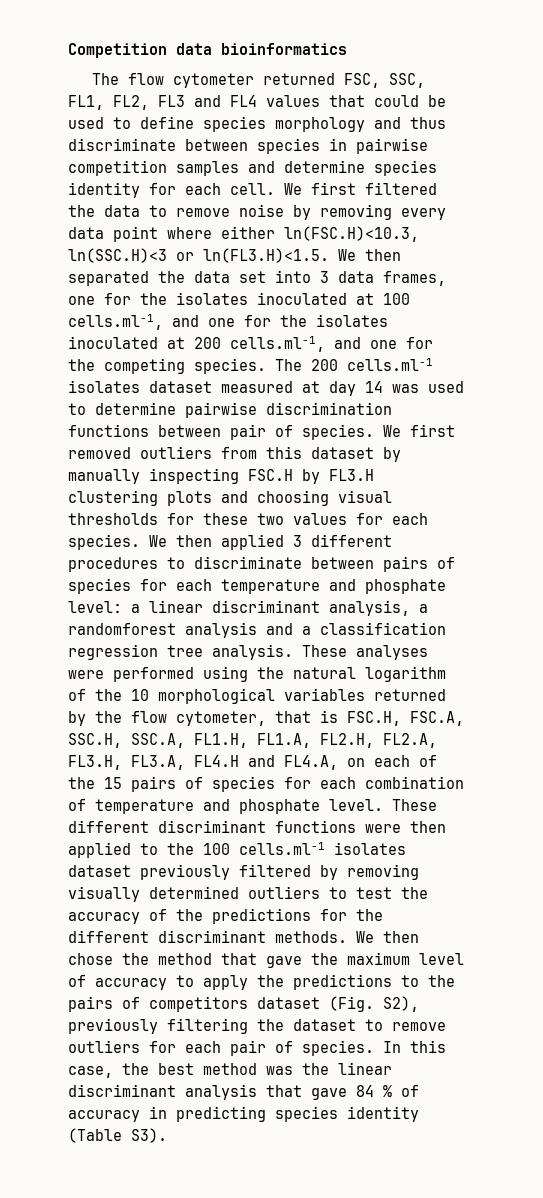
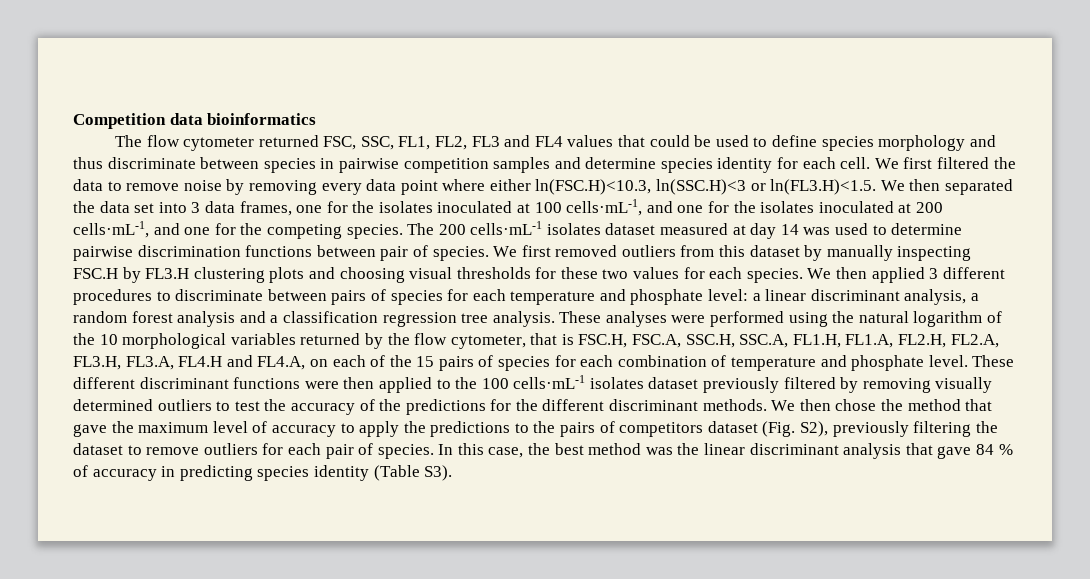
- We first filtered the data to remove noise by removing every data point where either ln(FSC.H)<10.3, ln(SSC.H)<3 or ln(FL3.H)<1.5. We then separated the data set into 3 data frames, one for the isolates inoculated at 100 cells.ml-1, and one for the isolates inoculated at 200 cells.ml-1, and one for the competing species.
+ We first filtered the data to remove noise by removing every data point where either ln(FSC.H)<10.3, ln(SSC.H)<3 or ln(FL3.H)<1.5. We then separated the data set into 3 data frames, one for the isolates inoculated at 100 cells·mL-1, and one for the isolates inoculated at 200 cells·mL-1, and one for the competing species.
- The 200 cells.ml-1 isolates dataset measured at day 14 was used to determine pairwise discrimination functions between pair of species.
+ The 200 cells·mL-1 isolates dataset measured at day 14 was used to determine pairwise discrimination functions between pair of species.
- We then applied 3 different procedures to discriminate between pairs of species for each temperature and phosphate level: a linear discriminant analysis, a randomforest analysis and a classification regression tree analysis.
+ We then applied 3 different procedures to discriminate between pairs of species for each temperature and phosphate level: a linear discriminant analysis, a random forest analysis and a classification regression tree analysis.
- These different discriminant functions were then applied to the 100 cells.ml-1 isolates dataset previously filtered by removing visually determined outliers to test the accuracy of the predictions for the different discriminant methods.
+ These different discriminant functions were then applied to the 100 cells·mL-1 isolates dataset previously filtered by removing visually determined outliers to test the accuracy of the predictions for the different discriminant methods.

